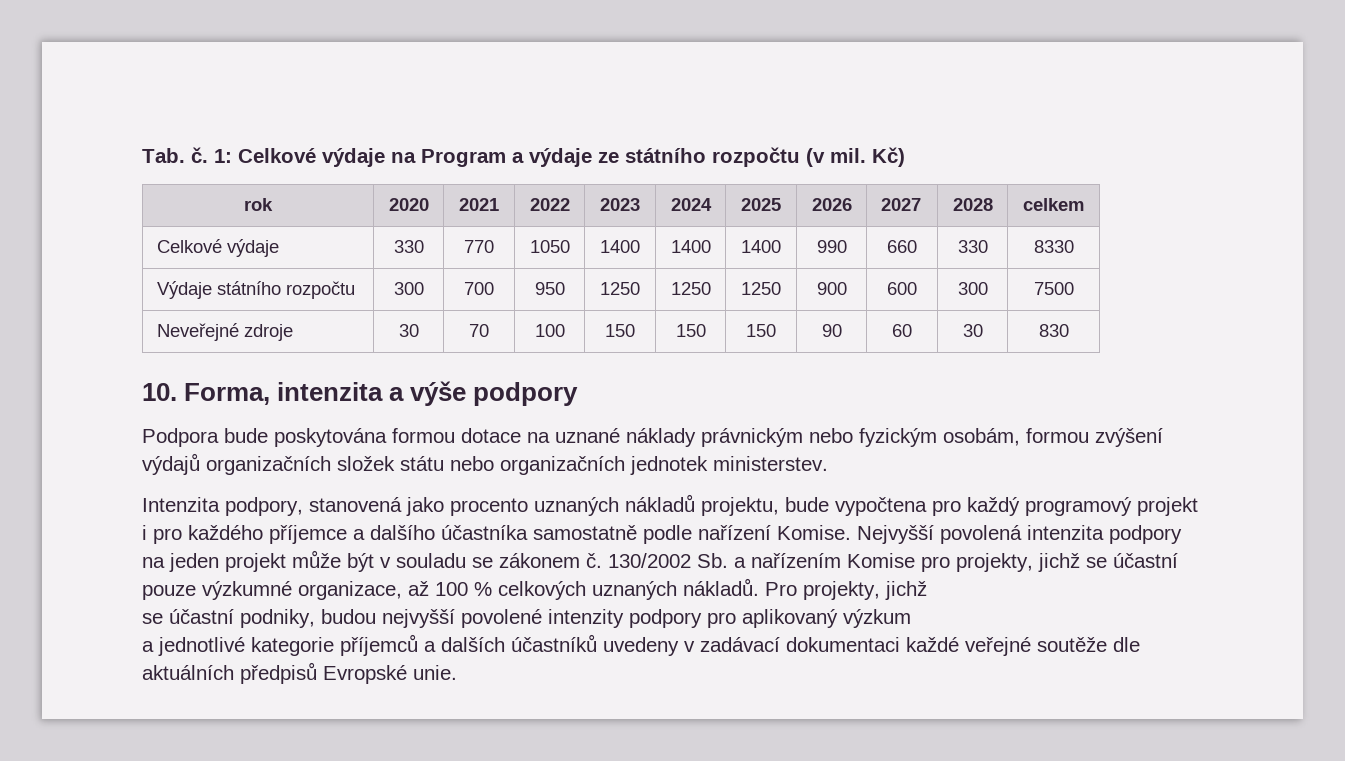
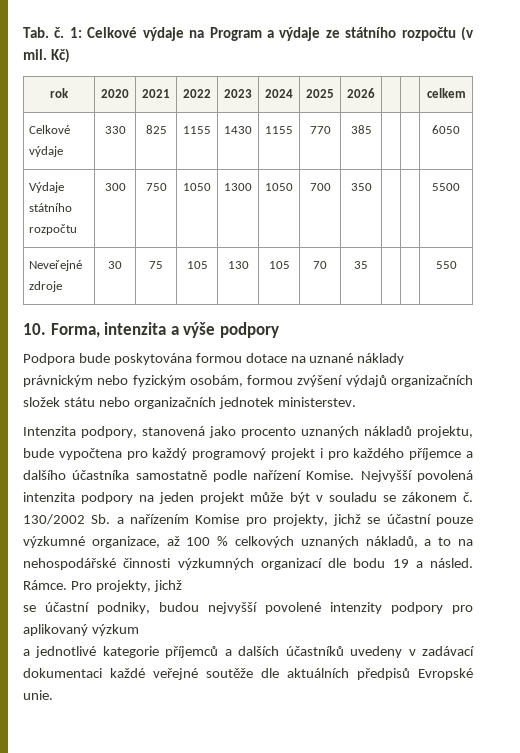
- rok | 2020 | 2021 | 2022 | 2023 | 2024 | 2025 | 2026 | 2027 | 2028 | celkem
+ rok | 2020 | 2021 | 2022 | 2023 | 2024 | 2025 | 2026 | | | celkem
- Celkové výdaje | 330 | 770 | 1050 | 1400 | 1400 | 1400 | 990 | 660 | 330 | 8330
- Výdaje státního rozpočtu | 300 | 700 | 950 | 1250 | 1250 | 1250 | 900 | 600 | 300 | 7500
- Neveřejné zdroje | 30 | 70 | 100 | 150 | 150 | 150 | 90 | 60 | 30 | 830
+ Celkové výdaje | 330 | 825 | 1155 | 1430 | 1155 | 770 | 385 | | | 6050
+ Výdaje státního rozpočtu | 300 | 750 | 1050 | 1300 | 1050 | 700 | 350 | | | 5500
+ Neveřejné zdroje | 30 | 75 | 105 | 130 | 105 | 70 | 35 | | | 550
- 130/2002 Sb. a nařízením Komise pro projekty, jichž se účastní pouze výzkumné organizace, až 100 % celkových uznaných nákladů.
+ 130/2002 Sb. a nařízením Komise pro projekty, jichž se účastní pouze výzkumné organizace, až 100 % celkových uznaných nákladů, a to na nehospodářské činnosti výzkumných organizací dle bodu 19 a násled. Rámce.

